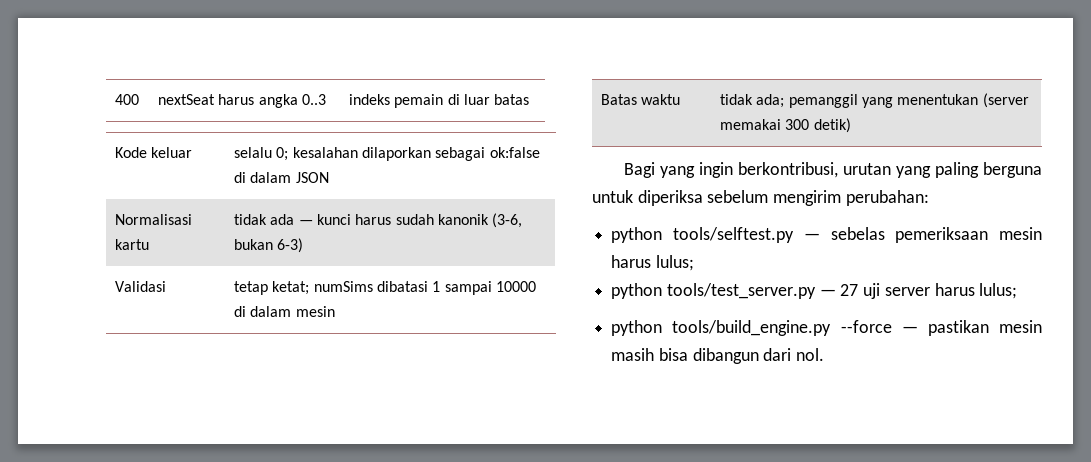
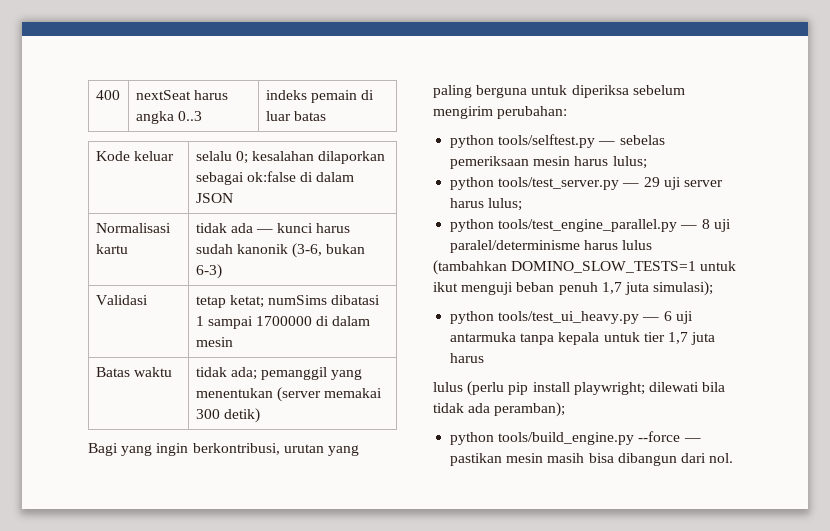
- Validasi | tetap ketat; numSims dibatasi 1 sampai 10000 di dalam mesin
+ Validasi | tetap ketat; numSims dibatasi 1 sampai 1700000 di dalam mesin
- python tools/test_server.py — 27 uji server harus lulus;
+ python tools/test_server.py — 29 uji server harus lulus;
+ python tools/test_engine_parallel.py — 8 uji paralel/determinisme harus lulus
+ (tambahkan DOMINO_SLOW_TESTS=1 untuk ikut menguji beban penuh 1,7 juta simulasi);
+ python tools/test_ui_heavy.py — 6 uji antarmuka tanpa kepala untuk tier 1,7 juta harus
+ lulus (perlu pip install playwright; dilewati bila tidak ada peramban);

